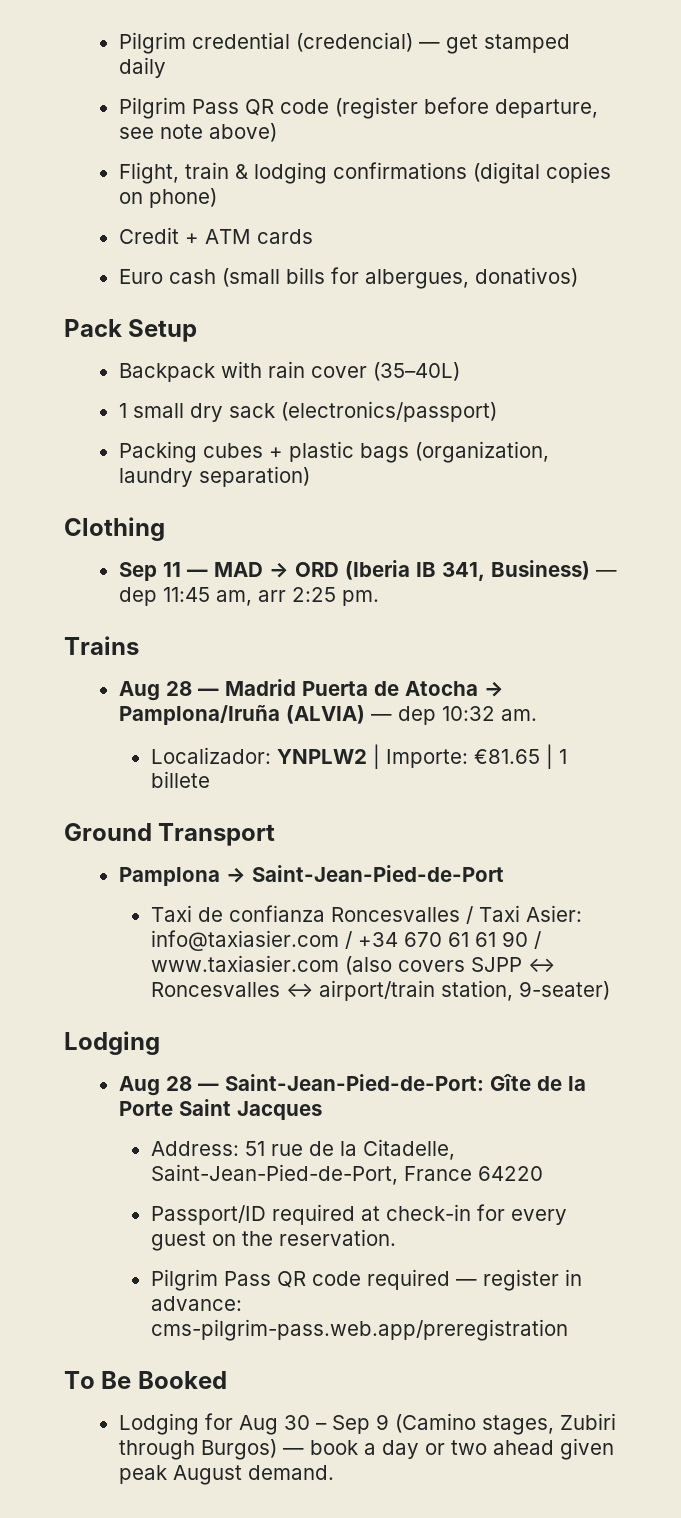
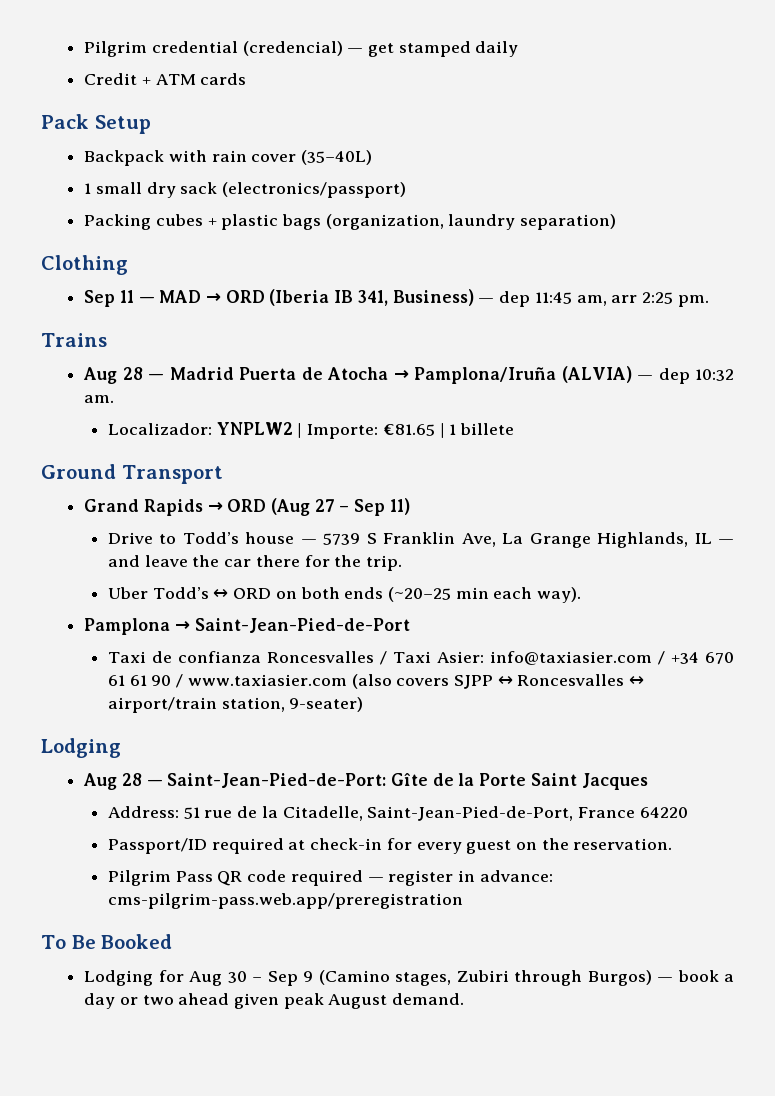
- Pilgrim Pass QR code (register before departure, see note above)
- Flight, train & lodging confirmations (digital copies on phone)
  Credit + ATM cards
- Euro cash (small bills for albergues, donativos)
+ Grand Rapids → ORD (Aug 27 – Sep 11)
+ Drive to Todd’s house — 5739 S Franklin Ave, La Grange Highlands, IL — and leave the car there for the trip.
+ Uber Todd’s ↔ ORD on both ends (~20–25 min each way).

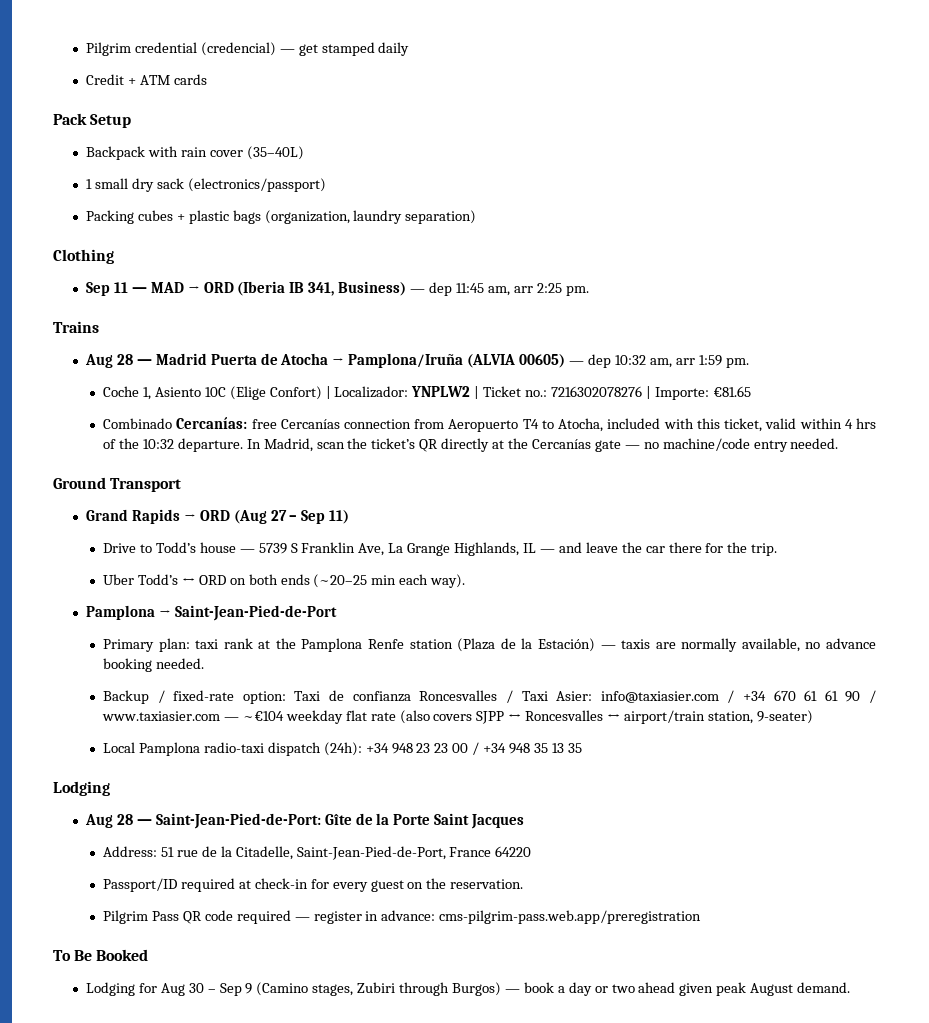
- Aug 28 — Madrid Puerta de Atocha → Pamplona/Iruña (ALVIA) — dep 10:32 am.
- Localizador: YNPLW2 | Importe: €81.65 | 1 billete
+ Aug 28 — Madrid Puerta de Atocha → Pamplona/Iruña (ALVIA 00605) — dep 10:32 am, arr 1:59 pm.
+ Coche 1, Asiento 10C (Elige Confort) | Localizador: YNPLW2 | Ticket no.: 7216302078276 | Importe: €81.65
+ Combinado Cercanías: free Cercanías connection from Aeropuerto T4 to Atocha, included with this ticket, valid within 4 hrs of the 10:32 departure. In Madrid, scan the ticket’s QR directly at the Cercanías gate — no machine/code entry needed.
- Taxi de confianza Roncesvalles / Taxi Asier: info@taxiasier.com / +34 670 61 61 90 / www.taxiasier.com (also covers SJPP ↔ Roncesvalles ↔ airport/train station, 9-seater)
+ Primary plan: taxi rank at the Pamplona Renfe station (Plaza de la Estación) — taxis are normally available, no advance booking needed.
+ Backup / fixed-rate option: Taxi de confianza Roncesvalles / Taxi Asier: info@taxiasier.com / +34 670 61 61 90 / www.taxiasier.com — ~€104 weekday flat rate (also covers SJPP ↔ Roncesvalles ↔ airport/train station, 9-seater)
+ Local Pamplona radio-taxi dispatch (24h): +34 948 23 23 00 / +34 948 35 13 35

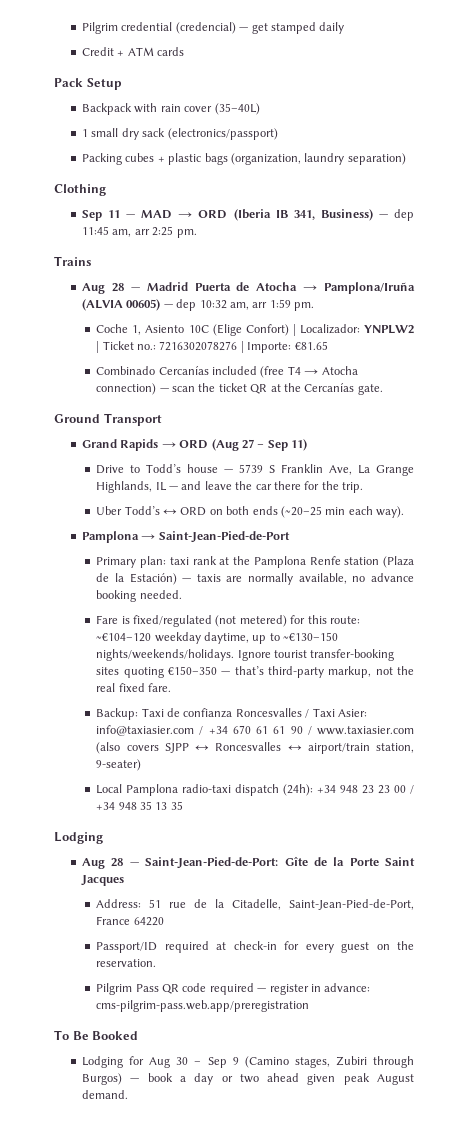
- Combinado Cercanías: free Cercanías connection from Aeropuerto T4 to Atocha, included with this ticket, valid within 4 hrs of the 10:32 departure. In Madrid, scan the ticket’s QR directly at the Cercanías gate — no machine/code entry needed.
+ Combinado Cercanías included (free T4 → Atocha connection) — scan the ticket QR at the Cercanías gate.
- Backup / fixed-rate option: Taxi de confianza Roncesvalles / Taxi Asier: info@taxiasier.com / +34 670 61 61 90 / www.taxiasier.com — ~€104 weekday flat rate (also covers SJPP ↔ Roncesvalles ↔ airport/train station, 9-seater)
+ Fare is fixed/regulated (not metered) for this route: ~€104–120 weekday daytime, up to ~€130–150 nights/weekends/holidays. Ignore tourist transfer-booking sites quoting €150–350 — that’s third-party markup, not the real fixed fare.
+ Backup: Taxi de confianza Roncesvalles / Taxi Asier: info@taxiasier.com / +34 670 61 61 90 / www.taxiasier.com (also covers SJPP ↔ Roncesvalles ↔ airport/train station, 9-seater)

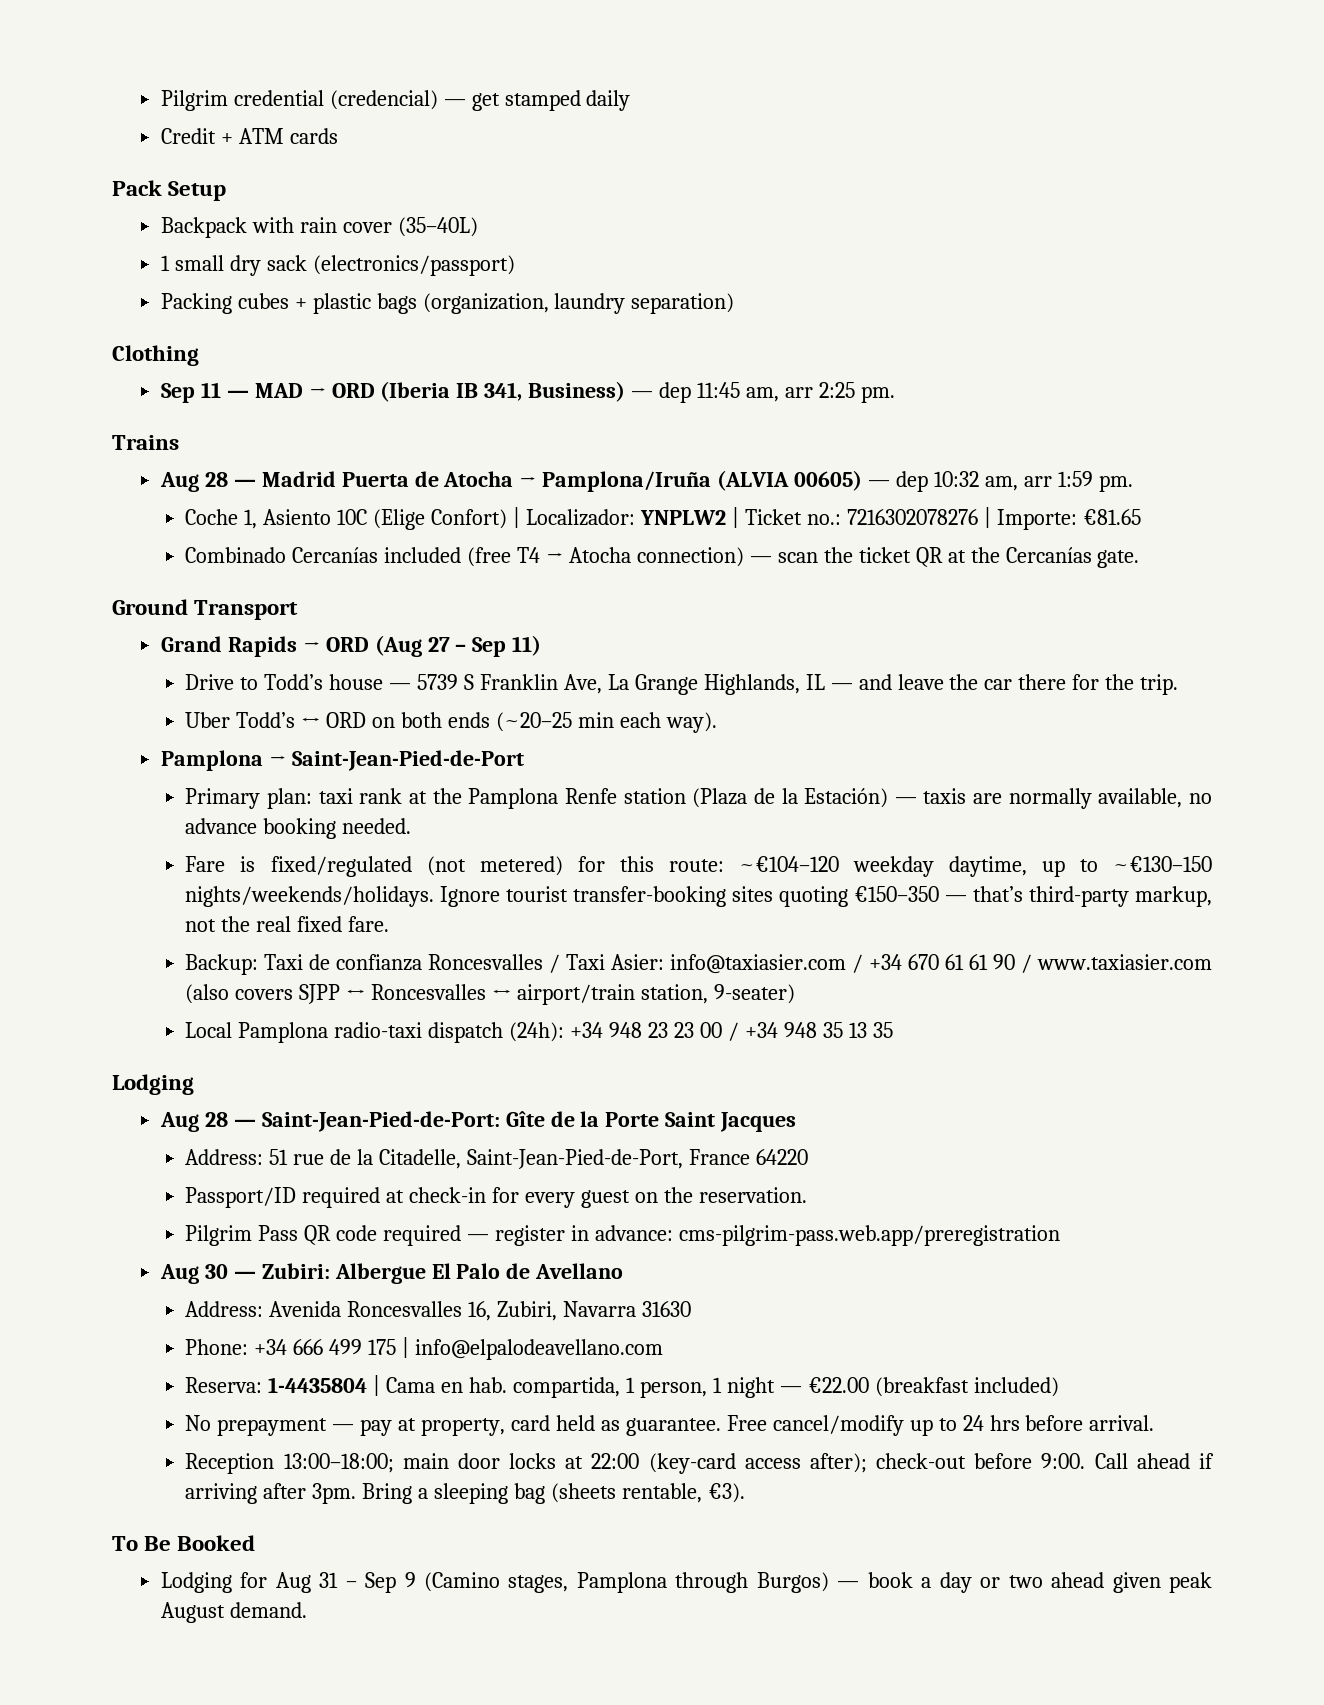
+ Aug 30 — Zubiri: Albergue El Palo de Avellano
+ Address: Avenida Roncesvalles 16, Zubiri, Navarra 31630
+ Phone: +34 666 499 175 | info@elpalodeavellano.com
+ Reserva: 1-4435804 | Cama en hab. compartida, 1 person, 1 night — €22.00 (breakfast included)
+ No prepayment — pay at property, card held as guarantee. Free cancel/modify up to 24 hrs before arrival.
+ Reception 13:00–18:00; main door locks at 22:00 (key-card access after); check-out before 9:00. Call ahead if arriving after 3pm. Bring a sleeping bag (sheets rentable, €3).
- Lodging for Aug 30 – Sep 9 (Camino stages, Zubiri through Burgos) — book a day or two ahead given peak August demand.
+ Lodging for Aug 31 – Sep 9 (Camino stages, Pamplona through Burgos) — book a day or two ahead given peak August demand.

